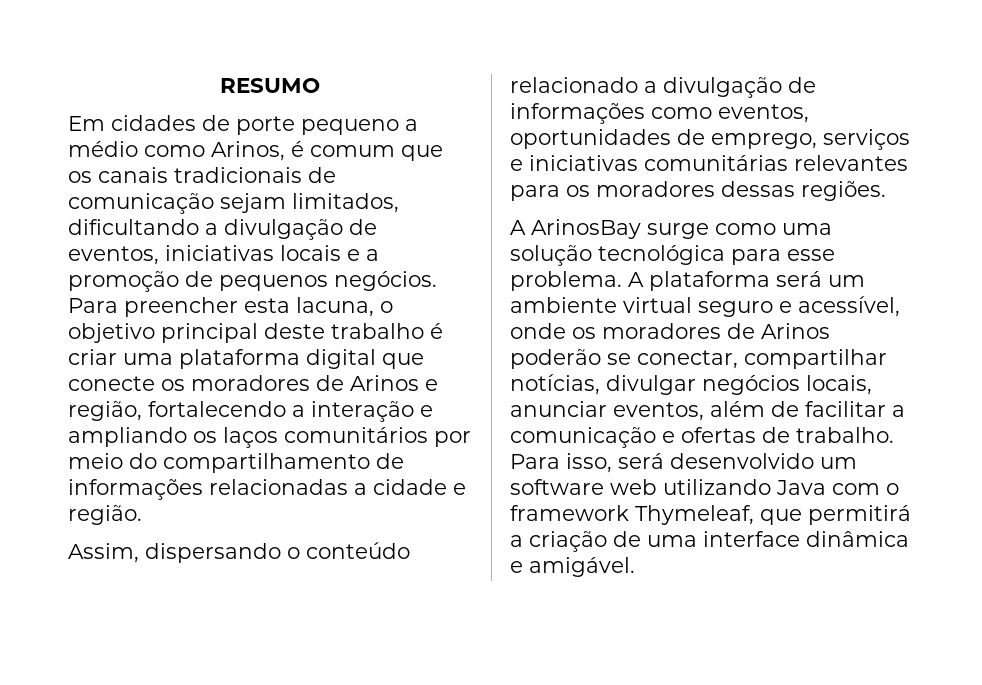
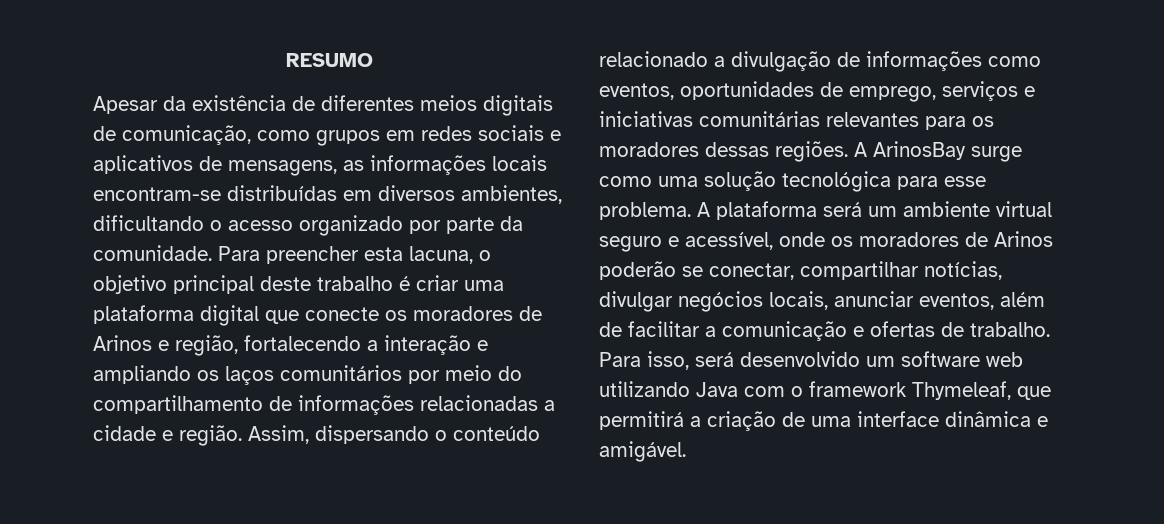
- Em cidades de porte pequeno a médio como Arinos, é comum que os canais tradicionais de comunicação sejam limitados, dificultando a divulgação de eventos, iniciativas locais e a promoção de pequenos negócios.
+ Apesar da existência de diferentes meios digitais de comunicação, como grupos em redes sociais e aplicativos de mensagens, as informações locais encontram-se distribuídas em diversos ambientes, dificultando o acesso organizado por parte da comunidade.
- Para preencher esta lacuna, o objetivo principal deste trabalho é criar uma plataforma digital que conecte os moradores de Arinos e região, fortalecendo a interação e ampliando os laços comunitários por meio do compartilhamento de informações relacionadas a cidade e região.
- Assim, dispersando o conteúdo relacionado a divulgação de informações como eventos, oportunidades de emprego, serviços e iniciativas comunitárias relevantes para os moradores dessas regiões.
- A ArinosBay surge como uma solução tecnológica para esse problema.
+ Para preencher esta lacuna, o objetivo principal deste trabalho é criar uma plataforma digital que conecte os moradores de Arinos e região, fortalecendo a interação e ampliando os laços comunitários por meio do compartilhamento de informações relacionadas a cidade e região. Assim, dispersando o conteúdo relacionado a divulgação de informações como eventos, oportunidades de emprego, serviços e iniciativas comunitárias relevantes para os moradores dessas regiões. A ArinosBay surge como uma solução tecnológica para esse problema.

